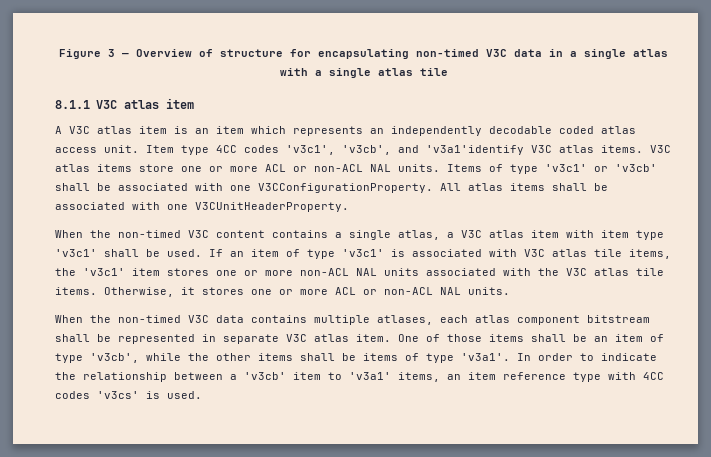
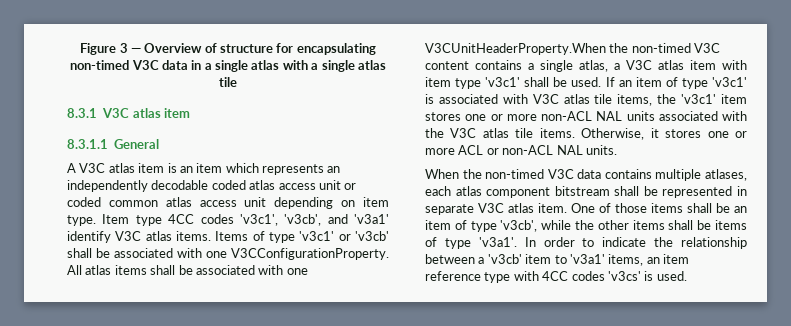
- 8.1.1 V3C atlas item
+ 8.3.1 V3C atlas item
+ 8.3.1.1 General
- A V3C atlas item is an item which represents an independently decodable coded atlas access unit.
+ A V3C atlas item is an item which represents an independently decodable coded atlas access unit or coded common atlas access unit depending on item type.
- Item type 4CC codes 'v3c1', 'v3cb', and 'v3a1'identify V3C atlas items.
+ Item type 4CC codes 'v3c1', 'v3cb', and 'v3a1' identify V3C atlas items.
- V3C atlas items store one or more ACL or non-ACL NAL units.
- All atlas items shall be associated with one V3CUnitHeaderProperty.
- When the non-timed V3C content contains a single atlas, a V3C atlas item with item type 'v3c1' shall be used.
+ All atlas items shall be associated with one V3CUnitHeaderProperty.When the non-timed V3C content contains a single atlas, a V3C atlas item with item type 'v3c1' shall be used.

